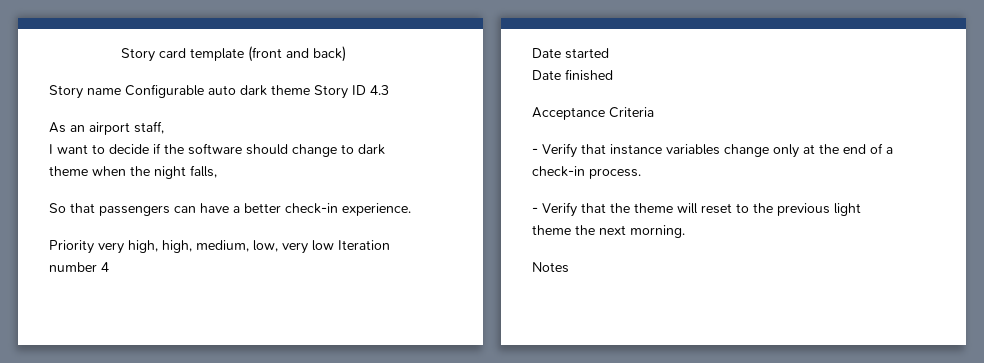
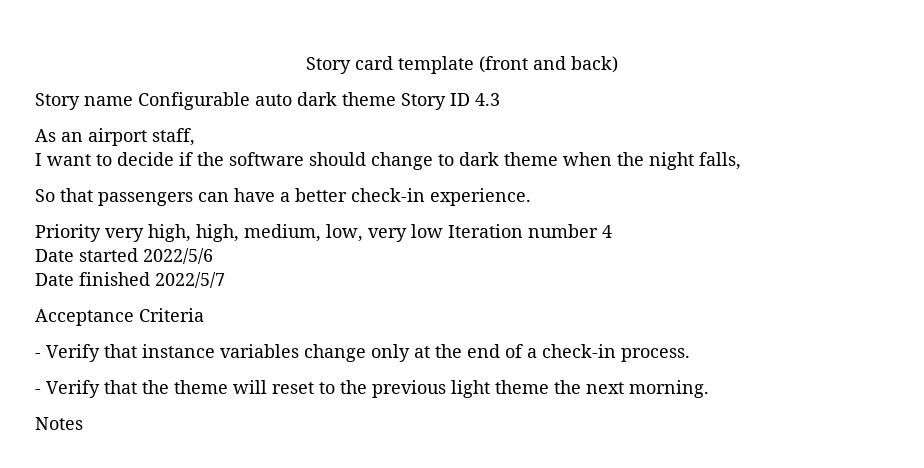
- Date started
+ Date started 2022/5/6
- Date finished
+ Date finished 2022/5/7

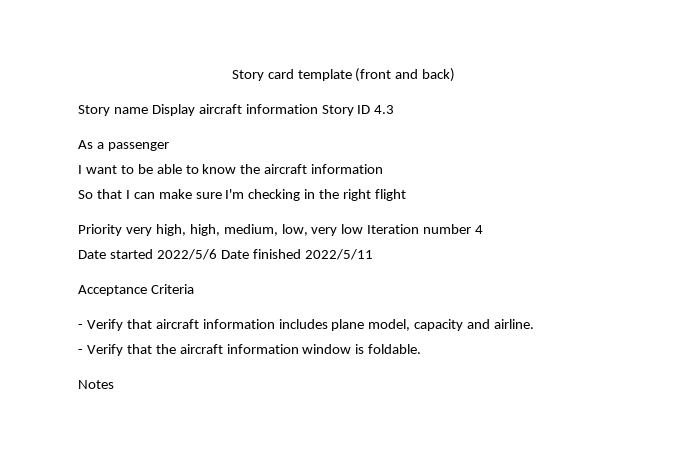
- Story name Configurable auto dark theme Story ID 4.3
+ Story name Display aircraft information Story ID 4.3
- As an airport staff,
+ As a passenger
- I want to decide if the software should change to dark theme when the night falls,
- So that passengers can have a better check-in experience.
+ I want to be able to know the aircraft information
+ So that I can make sure I'm checking in the right flight
- Date started 2022/5/6
- Date finished 2022/5/7
+ Date started 2022/5/6 Date finished 2022/5/11
- - Verify that instance variables change only at the end of a check-in process.
- - Verify that the theme will reset to the previous light theme the next morning.
+ - Verify that aircraft information includes plane model, capacity and airline.
+ - Verify that the aircraft information window is foldable.

